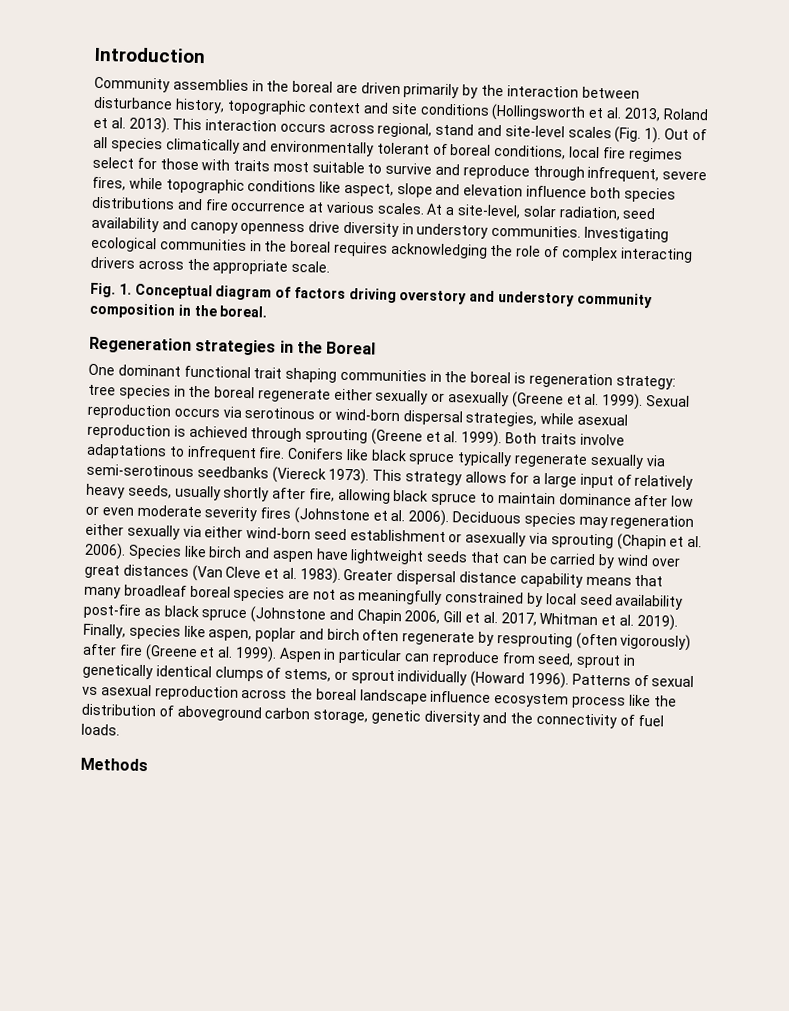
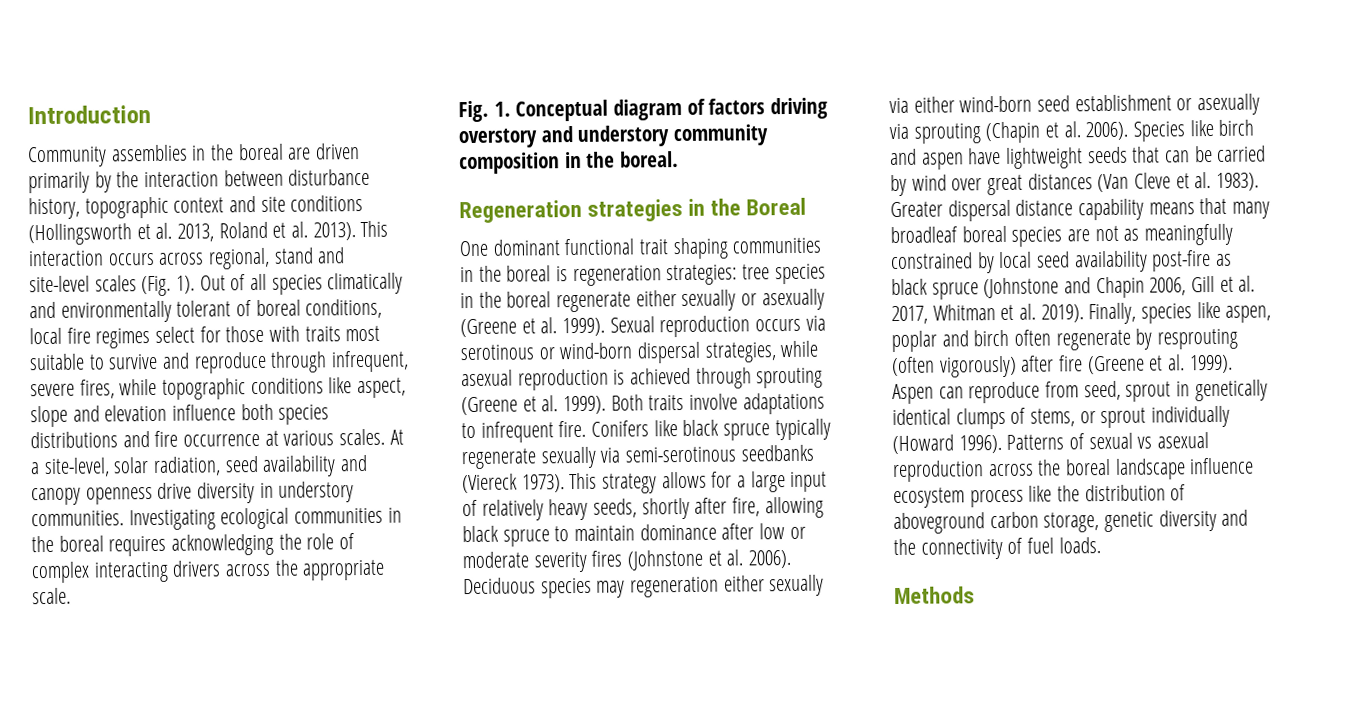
- One dominant functional trait shaping communities in the boreal is regeneration strategy: tree species in the boreal regenerate either sexually or asexually (Greene et al. 1999).
+ One dominant functional trait shaping communities in the boreal is regeneration strategies: tree species in the boreal regenerate either sexually or asexually (Greene et al. 1999).
- This strategy allows for a large input of relatively heavy seeds, usually shortly after fire, allowing black spruce to maintain dominance after low or even moderate severity fires (Johnstone et al. 2006).
+ This strategy allows for a large input of relatively heavy seeds, shortly after fire, allowing black spruce to maintain dominance after low or moderate severity fires (Johnstone et al. 2006).
- Aspen in particular can reproduce from seed, sprout in genetically identical clumps of stems, or sprout individually (Howard 1996).
+ Aspen can reproduce from seed, sprout in genetically identical clumps of stems, or sprout individually (Howard 1996).

